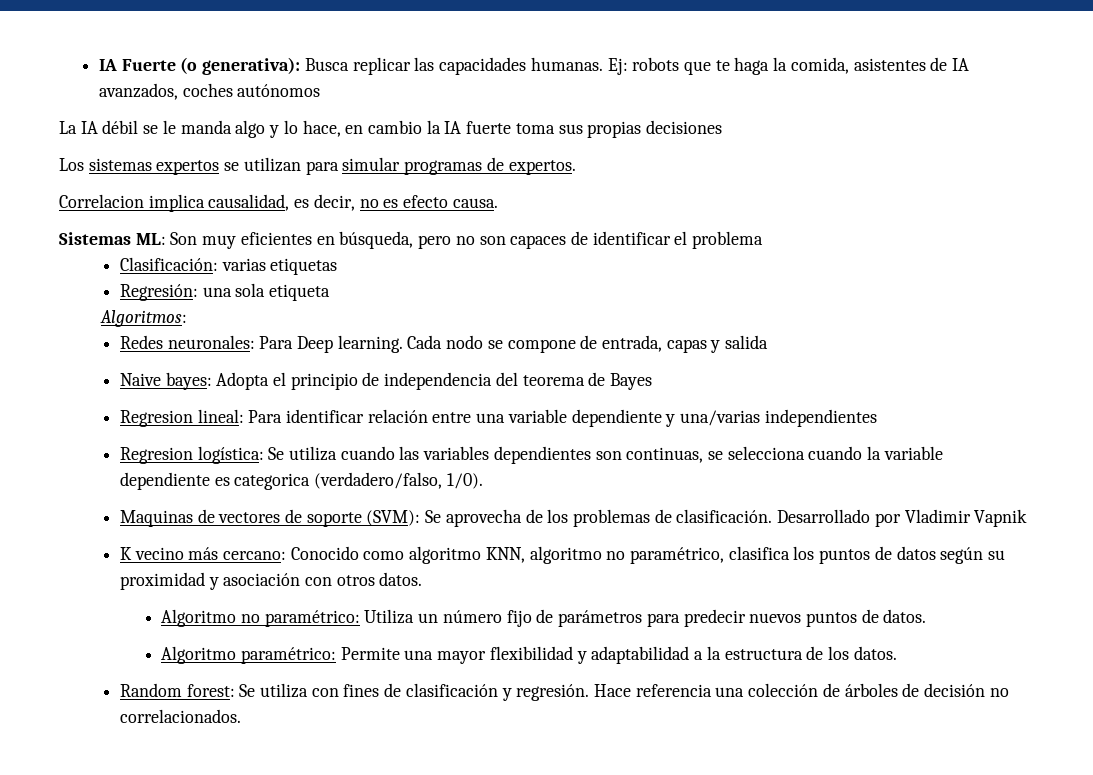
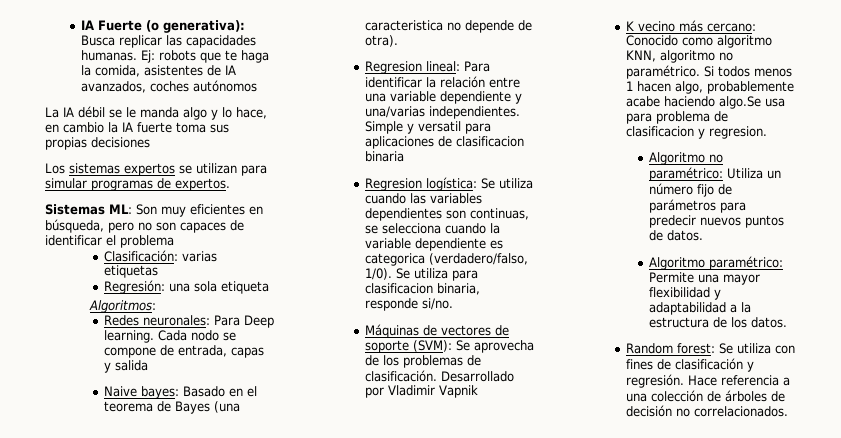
- Correlacion implica causalidad, es decir, no es efecto causa.
- Naive bayes: Adopta el principio de independencia del teorema de Bayes
+ Naive bayes: Basado en el teorema de Bayes (una caracteristica no depende de otra).
- Regresion lineal: Para identificar relación entre una variable dependiente y una/varias independientes
+ Regresion lineal: Para identificar la relación entre una variable dependiente y una/varias independientes. Simple y versatil para aplicaciones de clasificacion binaria
- Regresion logística: Se utiliza cuando las variables dependientes son continuas, se selecciona cuando la variable dependiente es categorica (verdadero/falso, 1/0).
- Maquinas de vectores de soporte (SVM): Se aprovecha de los problemas de clasificación.
+ Regresion logística: Se utiliza cuando las variables dependientes son continuas, se selecciona cuando la variable dependiente es categorica (verdadero/falso, 1/0). Se utiliza para clasificacion binaria, responde si/no.
+ Máquinas de vectores de soporte (SVM): Se aprovecha de los problemas de clasificación.
- K vecino más cercano: Conocido como algoritmo KNN, algoritmo no paramétrico, clasifica los puntos de datos según su proximidad y asociación con otros datos.
+ K vecino más cercano: Conocido como algoritmo KNN, algoritmo no paramétrico. Si todos menos 1 hacen algo, probablemente acabe haciendo algo.Se usa para problema de clasificacion y regresion.
- Hace referencia una colección de árboles de decisión no correlacionados.
+ Hace referencia a una colección de árboles de decisión no correlacionados.

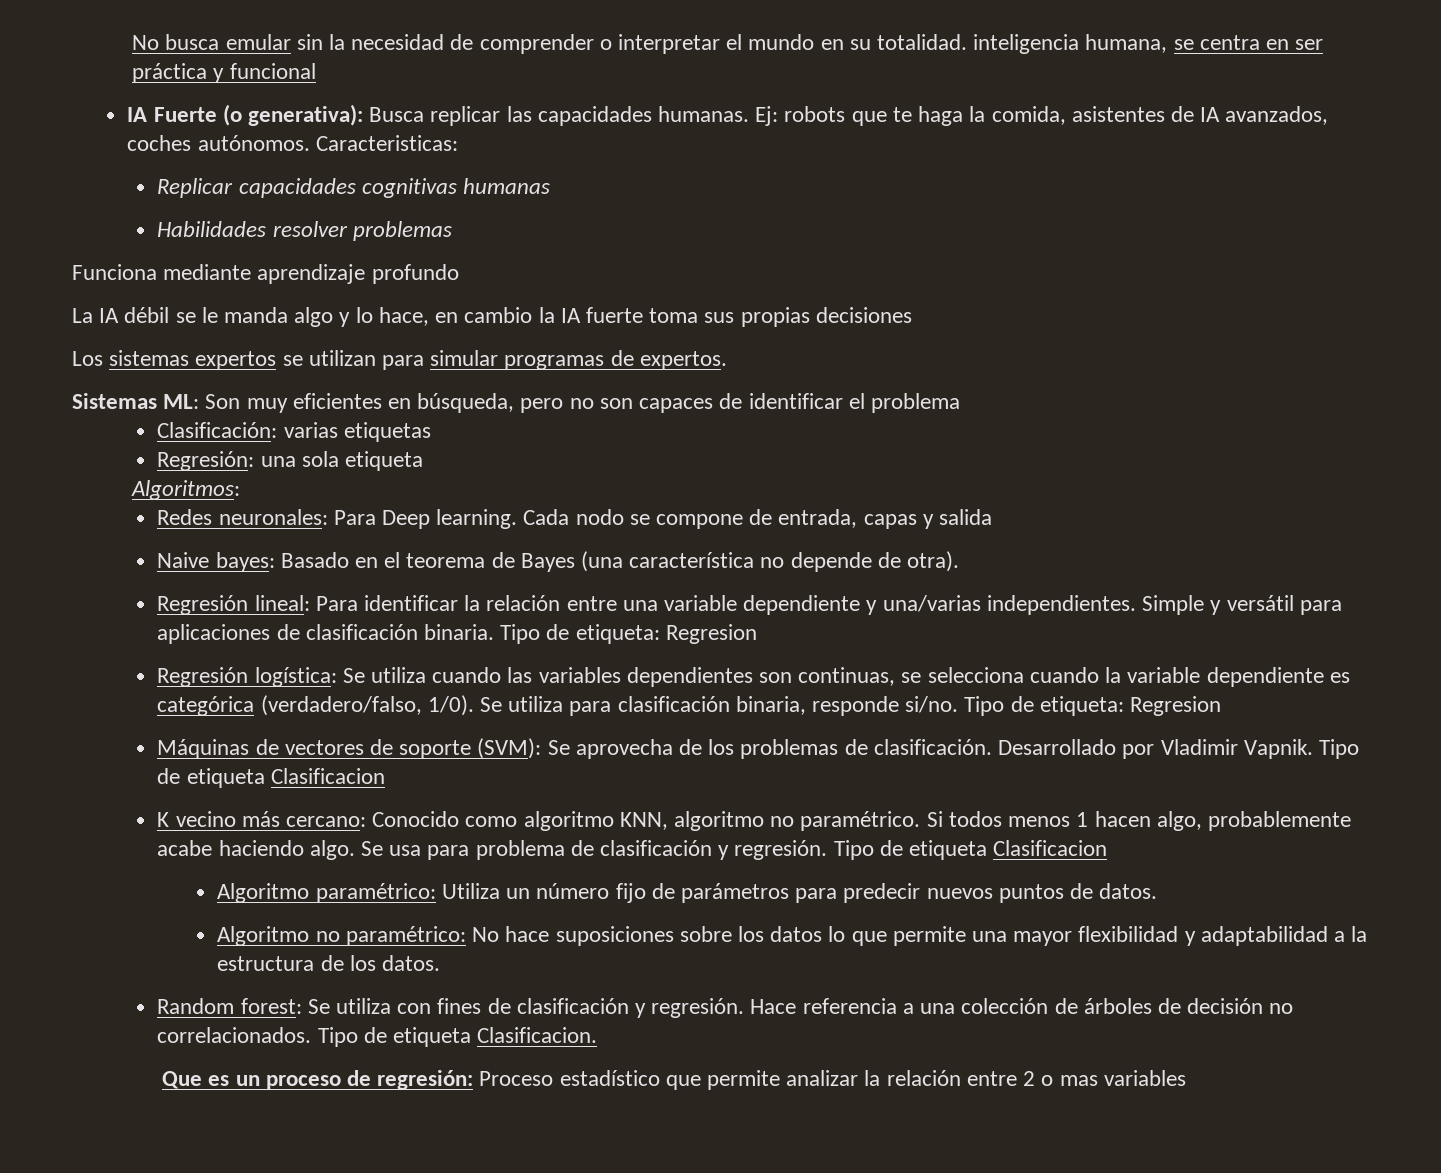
+ No busca emular sin la necesidad de comprender o interpretar el mundo en su totalidad. inteligencia humana, se centra en ser práctica y funcional
- Ej: robots que te haga la comida, asistentes de IA avanzados, coches autónomos
+ Ej: robots que te haga la comida, asistentes de IA avanzados, coches autónomos. Caracteristicas:
+ Replicar capacidades cognitivas humanas
+ Habilidades resolver problemas
+ Funciona mediante aprendizaje profundo
- Naive bayes: Basado en el teorema de Bayes (una caracteristica no depende de otra).
+ Naive bayes: Basado en el teorema de Bayes (una característica no depende de otra).
- Regresion lineal: Para identificar la relación entre una variable dependiente y una/varias independientes.
+ Regresión lineal: Para identificar la relación entre una variable dependiente y una/varias independientes.
- Simple y versatil para aplicaciones de clasificacion binaria
- Regresion logística: Se utiliza cuando las variables dependientes son continuas, se selecciona cuando la variable dependiente es categorica (verdadero/falso, 1/0).
+ Simple y versátil para aplicaciones de clasificación binaria. Tipo de etiqueta: Regresion
+ Regresión logística: Se utiliza cuando las variables dependientes son continuas, se selecciona cuando la variable dependiente es categórica (verdadero/falso, 1/0).
- Se utiliza para clasificacion binaria, responde si/no.
+ Se utiliza para clasificación binaria, responde si/no. Tipo de etiqueta: Regresion
- Desarrollado por Vladimir Vapnik
+ Desarrollado por Vladimir Vapnik. Tipo de etiqueta Clasificacion
- Si todos menos 1 hacen algo, probablemente acabe haciendo algo.Se usa para problema de clasificacion y regresion.
- Algoritmo no paramétrico: Utiliza un número fijo de parámetros para predecir nuevos puntos de datos.
+ Si todos menos 1 hacen algo, probablemente acabe haciendo algo. Se usa para problema de clasificación y regresión. Tipo de etiqueta Clasificacion
+ Algoritmo paramétrico: Utiliza un número fijo de parámetros para predecir nuevos puntos de datos.
- Algoritmo paramétrico: Permite una mayor flexibilidad y adaptabilidad a la estructura de los datos.
+ Algoritmo no paramétrico: No hace suposiciones sobre los datos lo que permite una mayor flexibilidad y adaptabilidad a la estructura de los datos.
+ Tipo de etiqueta Clasificacion.
+ Que es un proceso de regresión: Proceso estadístico que permite analizar la relación entre 2 o mas variables

